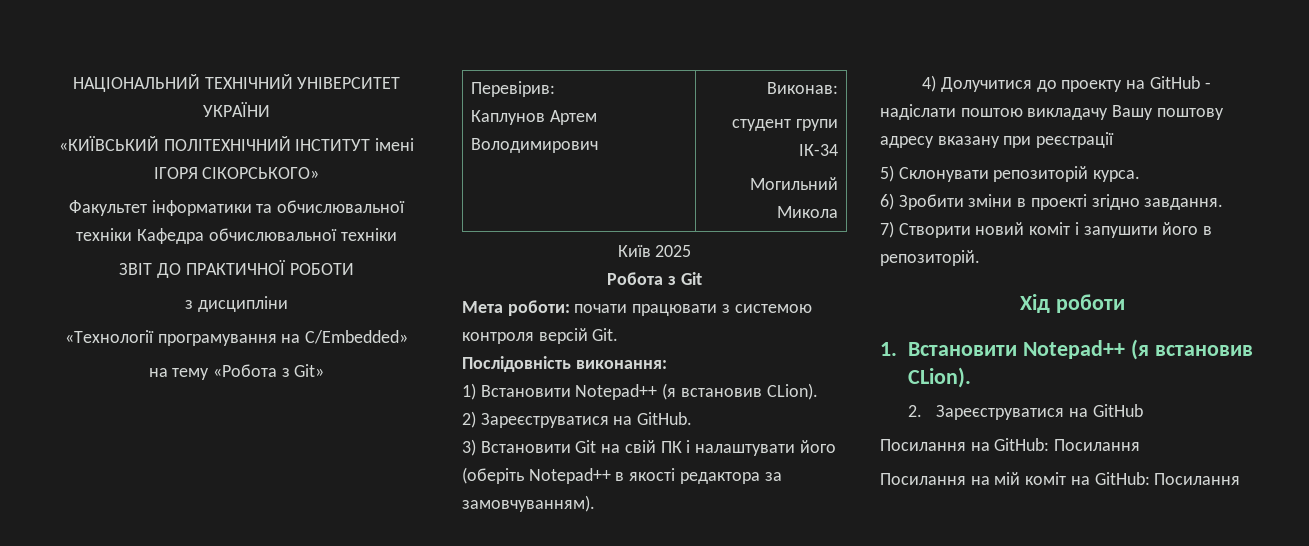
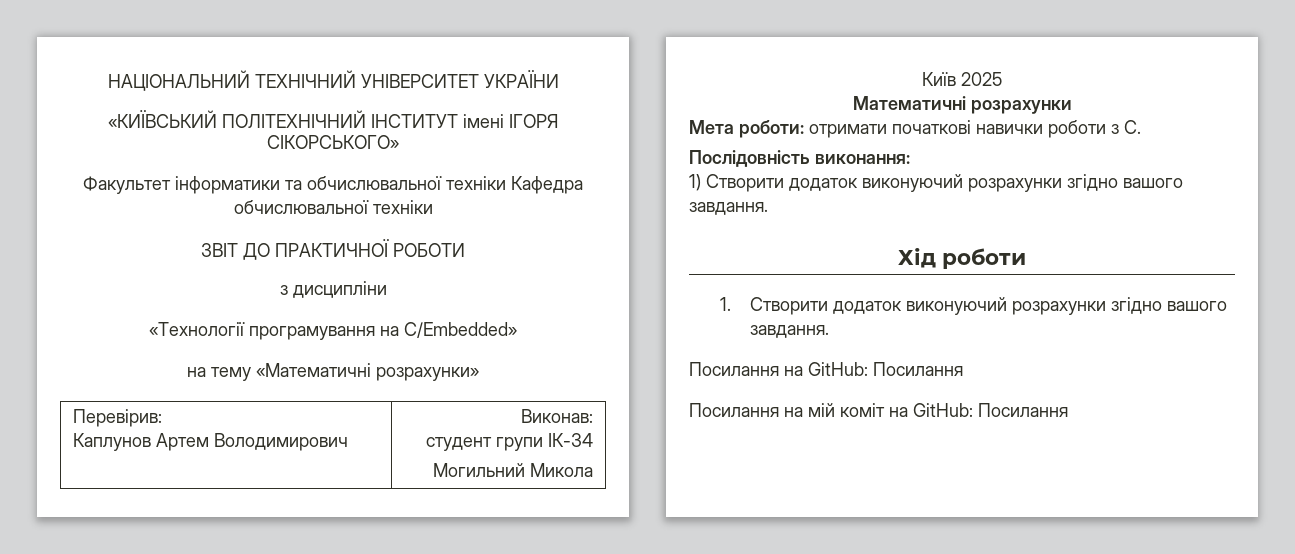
- на тему «Робота з Git»
+ на тему «Математичні розрахунки»
- Робота з Git
+ Математичні розрахунки
- Мета роботи: почати працювати з системою контроля версій Git.
+ Мета роботи: отримати початкові навички роботи з С.
  Послідовність виконання:
- 1) Встановити Notepad++ (я встановив CLion).
- 2) Зареєструватися на GitHub.
- 3) Встановити Git на свій ПК і налаштувати його (оберіть Notepad++ в якості редактора за замовчуванням).
- 4) Долучитися до проекту на GitHub - надіслати поштою викладачу Вашу поштову адресу вказану при реєстрації
- 5) Склонувати репозиторій курса.
- 6) Зробити зміни в проекті згідно завдання.
- 7) Створити новий коміт і запушити його в репозиторій.
+ 1) Створити додаток виконуючий розрахунки згідно вашого завдання.
  Хід роботи
- 1. Встановити Notepad++ (я встановив CLion).
- 2. Зареєструватися на GitHub
+ 1. Створити додаток виконуючий розрахунки згідно вашого завдання.

